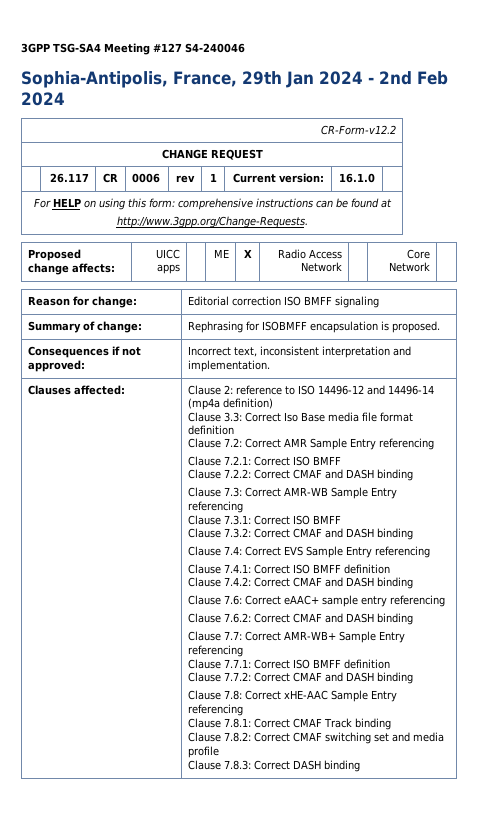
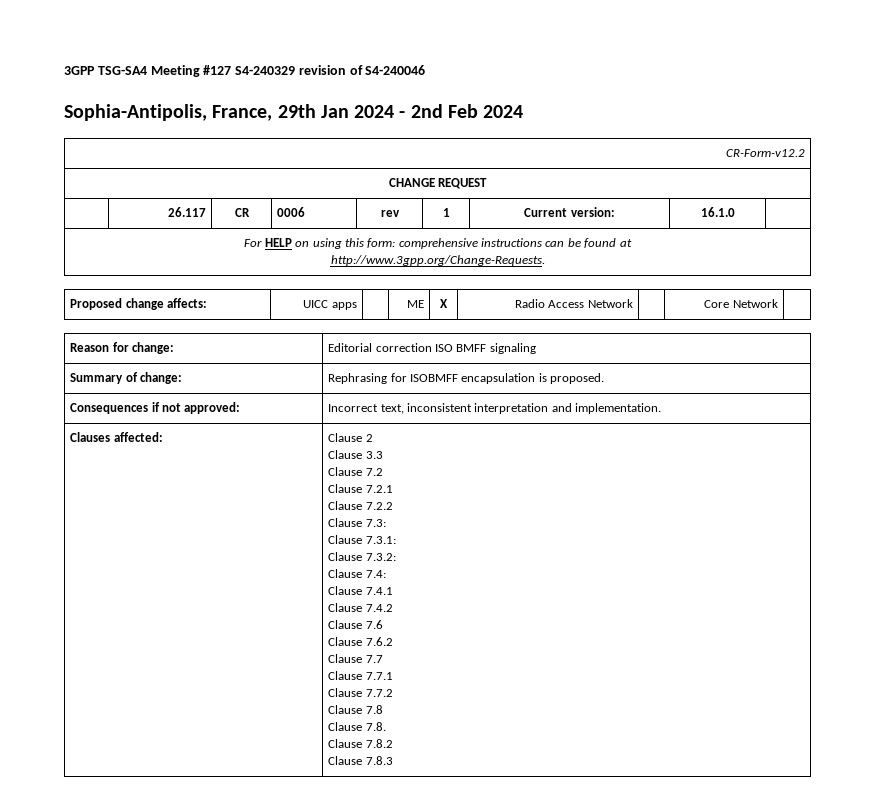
- 3GPP TSG-SA4 Meeting #127 S4-240046
+ 3GPP TSG-SA4 Meeting #127 S4-240329 revision of S4-240046
- Clause 2: reference to ISO 14496-12 and 14496-14 (mp4a definition)
- Clause 3.3: Correct Iso Base media file format definition
- Clause 7.2: Correct AMR Sample Entry referencing
- Clause 7.2.1: Correct ISO BMFF
- Clause 7.2.2: Correct CMAF and DASH binding
- Clause 7.3: Correct AMR-WB Sample Entry referencing
+ Clause 2
+ Clause 3.3
+ Clause 7.2
+ Clause 7.2.1
+ Clause 7.2.2
+ Clause 7.3:
- Clause 7.3.1: Correct ISO BMFF
+ Clause 7.3.1:
- Clause 7.3.2: Correct CMAF and DASH binding
- Clause 7.4: Correct EVS Sample Entry referencing
- Clause 7.4.1: Correct ISO BMFF definition
- Clause 7.4.2: Correct CMAF and DASH binding
- Clause 7.6: Correct eAAC+ sample entry referencing
- Clause 7.6.2: Correct CMAF and DASH binding
- Clause 7.7: Correct AMR-WB+ Sample Entry referencing
- Clause 7.7.1: Correct ISO BMFF definition
- Clause 7.7.2: Correct CMAF and DASH binding
- Clause 7.8: Correct xHE-AAC Sample Entry referencing
- Clause 7.8.1: Correct CMAF Track binding
- Clause 7.8.2: Correct CMAF switching set and media profile
- Clause 7.8.3: Correct DASH binding
+ Clause 7.3.2:
+ Clause 7.4:
+ Clause 7.4.1
+ Clause 7.4.2
+ Clause 7.6
+ Clause 7.6.2
+ Clause 7.7
+ Clause 7.7.1
+ Clause 7.7.2
+ Clause 7.8
+ Clause 7.8.
+ Clause 7.8.2
+ Clause 7.8.3

